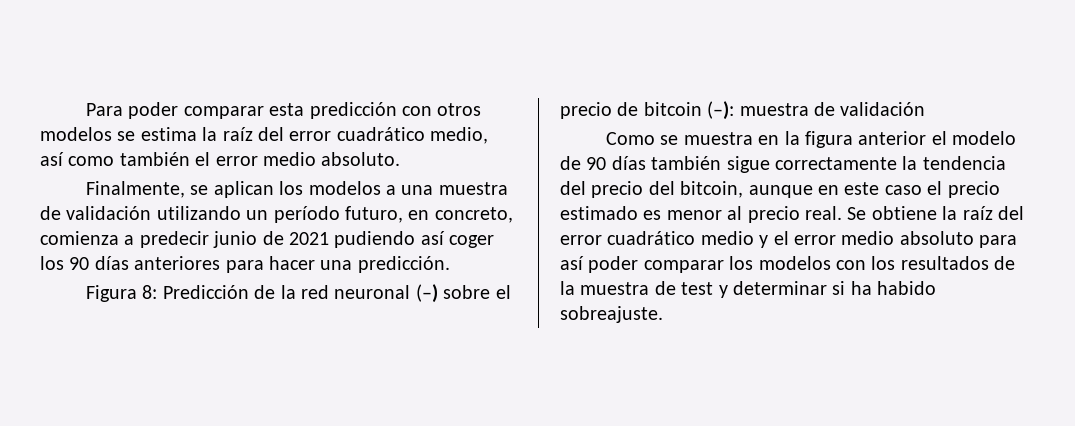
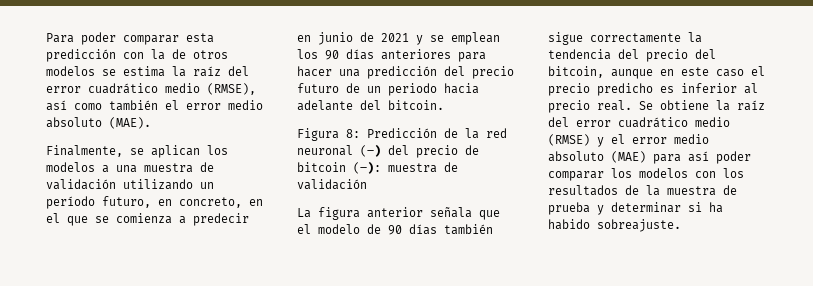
- Para poder comparar esta predicción con otros modelos se estima la raíz del error cuadrático medio, así como también el error medio absoluto.
+ Para poder comparar esta predicción con la de otros modelos se estima la raíz del error cuadrático medio (RMSE), así como también el error medio absoluto (MAE).
- Finalmente, se aplican los modelos a una muestra de validación utilizando un período futuro, en concreto, comienza a predecir junio de 2021 pudiendo así coger los 90 días anteriores para hacer una predicción.
+ Finalmente, se aplican los modelos a una muestra de validación utilizando un período futuro, en concreto, en el que se comienza a predecir en junio de 2021 y se emplean los 90 días anteriores para hacer una predicción del precio futuro de un periodo hacia adelante del bitcoin.
- Figura 8: Predicción de la red neuronal (–) sobre el precio de bitcoin (–): muestra de validación
+ Figura 8: Predicción de la red neuronal (–) del precio de bitcoin (–): muestra de validación
- Como se muestra en la figura anterior el modelo de 90 días también sigue correctamente la tendencia del precio del bitcoin, aunque en este caso el precio estimado es menor al precio real.
+ La figura anterior señala que el modelo de 90 días también sigue correctamente la tendencia del precio del bitcoin, aunque en este caso el precio predicho es inferior al precio real.
- Se obtiene la raíz del error cuadrático medio y el error medio absoluto para así poder comparar los modelos con los resultados de la muestra de test y determinar si ha habido sobreajuste.
+ Se obtiene la raíz del error cuadrático medio (RMSE) y el error medio absoluto (MAE) para así poder comparar los modelos con los resultados de la muestra de prueba y determinar si ha habido sobreajuste.

